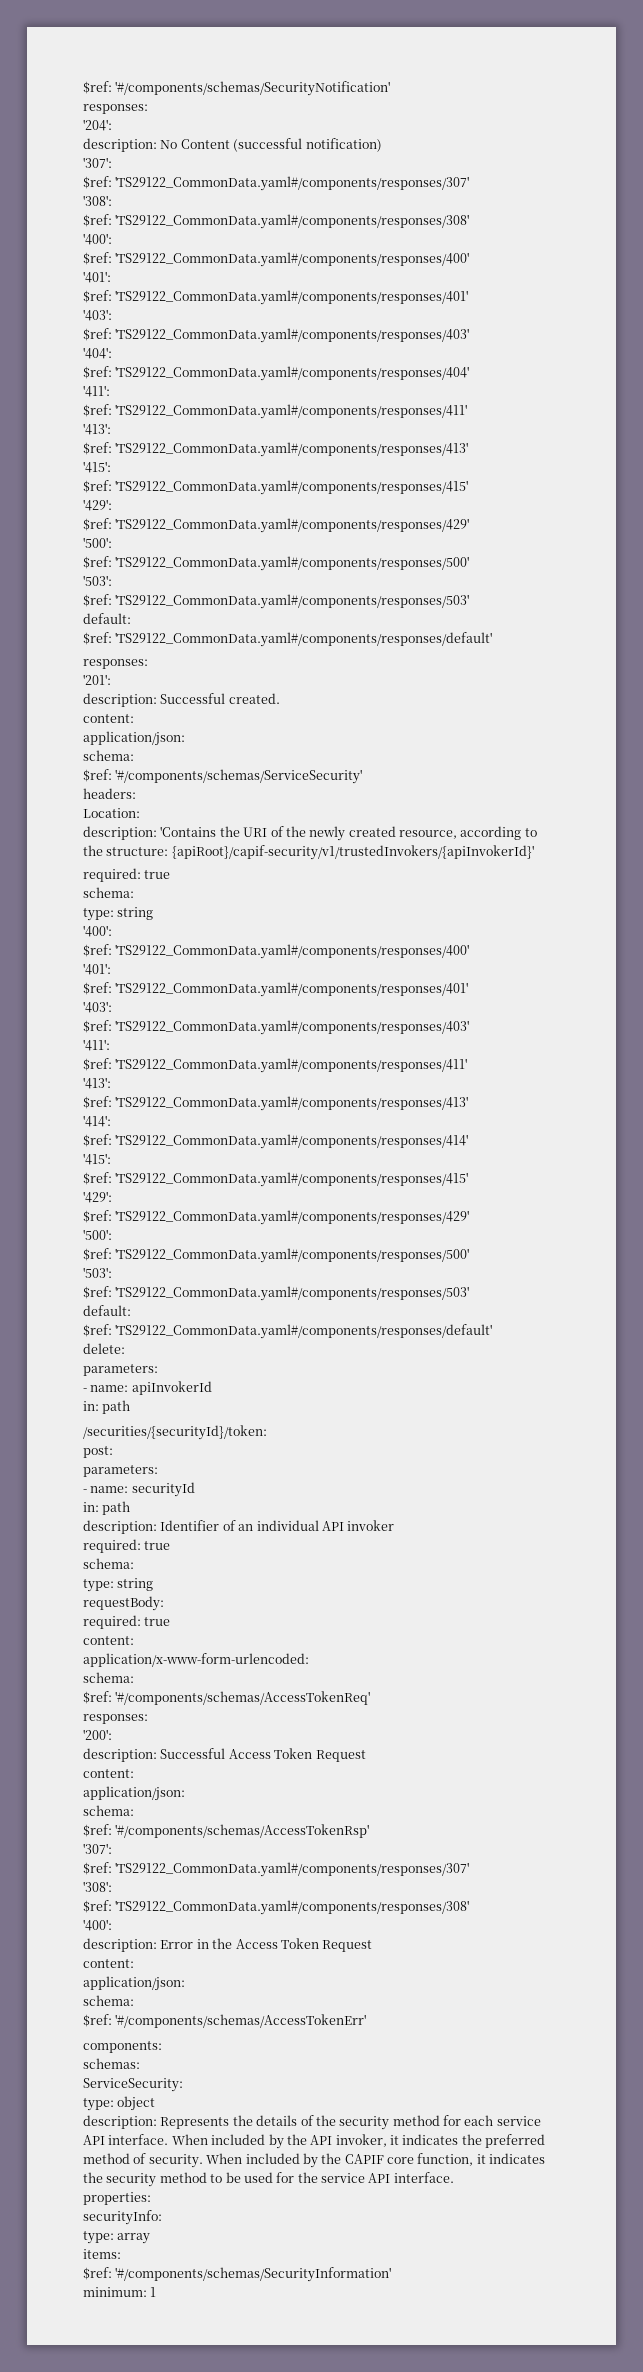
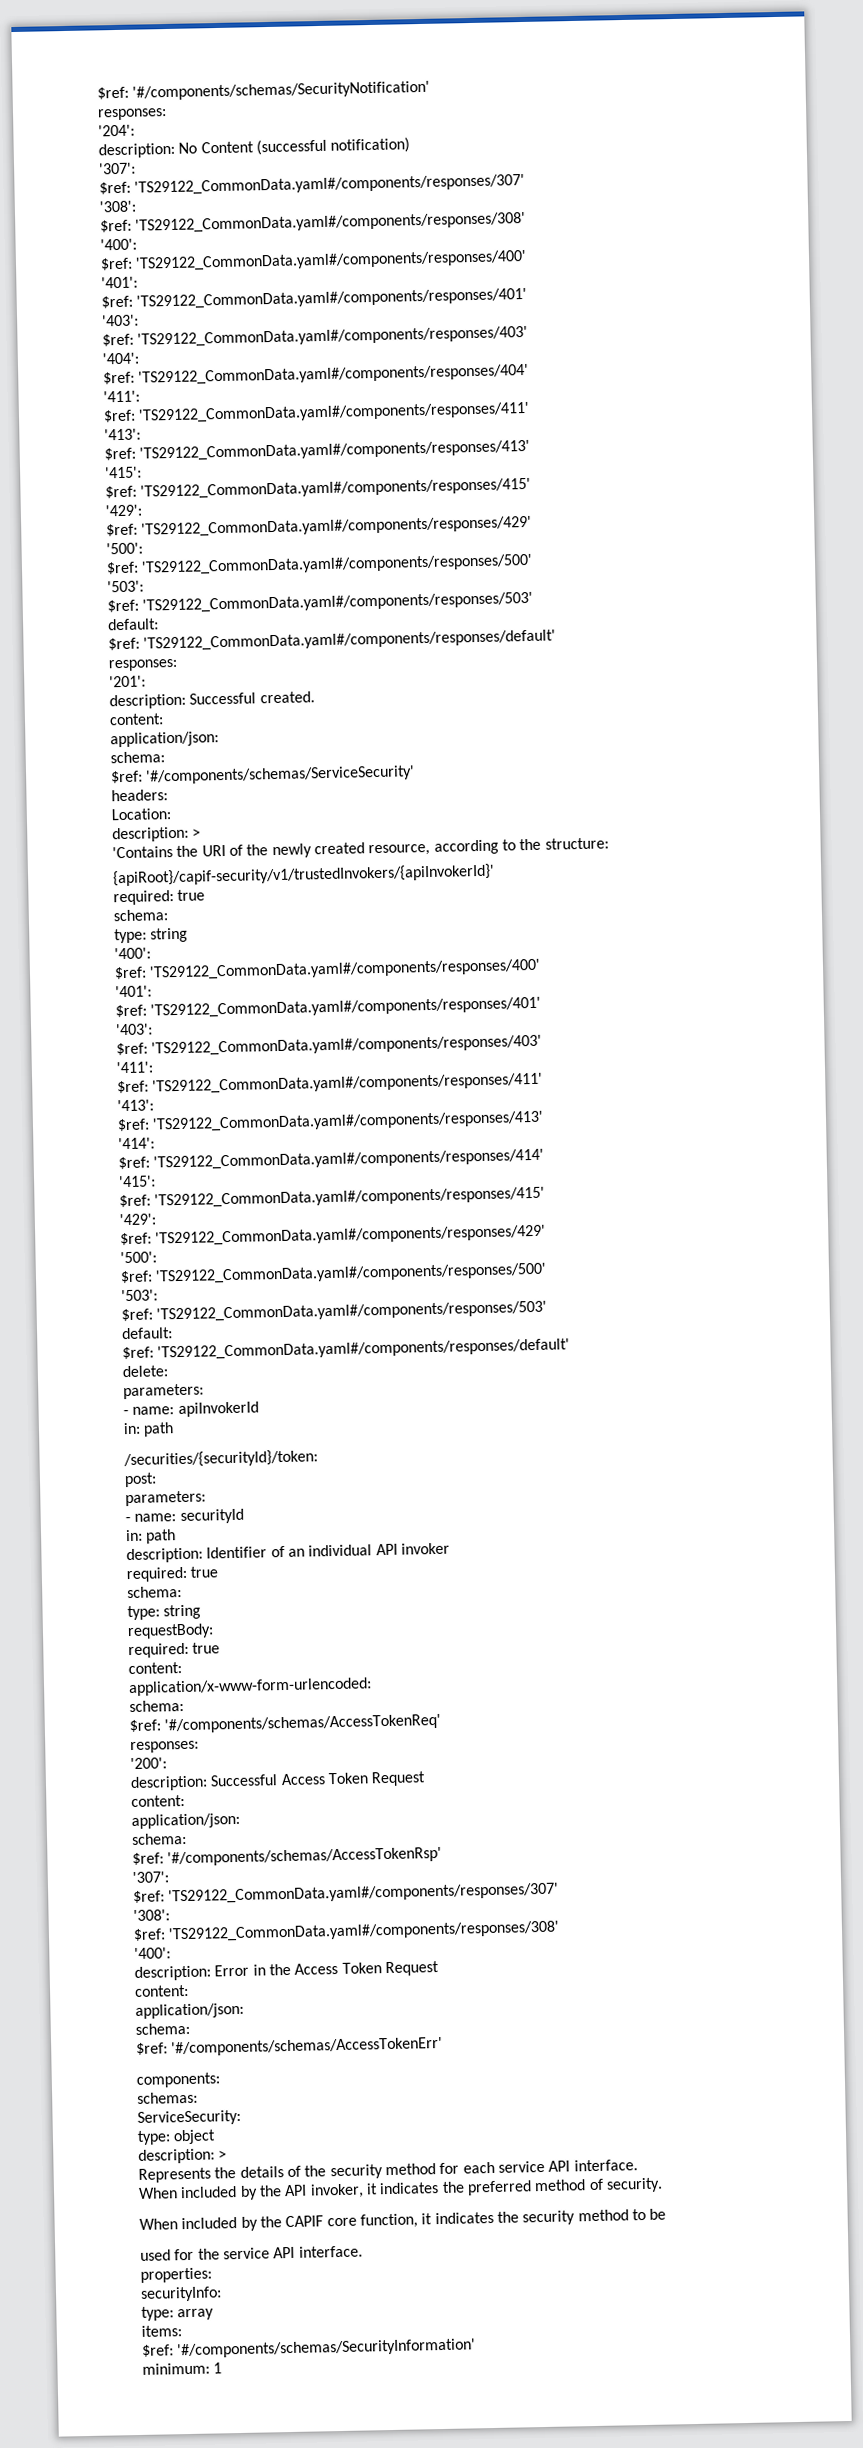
  Location:
- description: 'Contains the URI of the newly created resource, according to the structure: {apiRoot}/capif-security/v1/trustedInvokers/{apiInvokerId}'
+ description: >
+ 'Contains the URI of the newly created resource, according to the structure:
+ {apiRoot}/capif-security/v1/trustedInvokers/{apiInvokerId}'
  type: object
- description: Represents the details of the security method for each service API interface. When included by the API invoker, it indicates the preferred method of security. When included by the CAPIF core function, it indicates the security method to be used for the service API interface.
+ description: >
+ Represents the details of the security method for each service API interface.
+ When included by the API invoker, it indicates the preferred method of security.
+ When included by the CAPIF core function, it indicates the security method to be
+ used for the service API interface.

